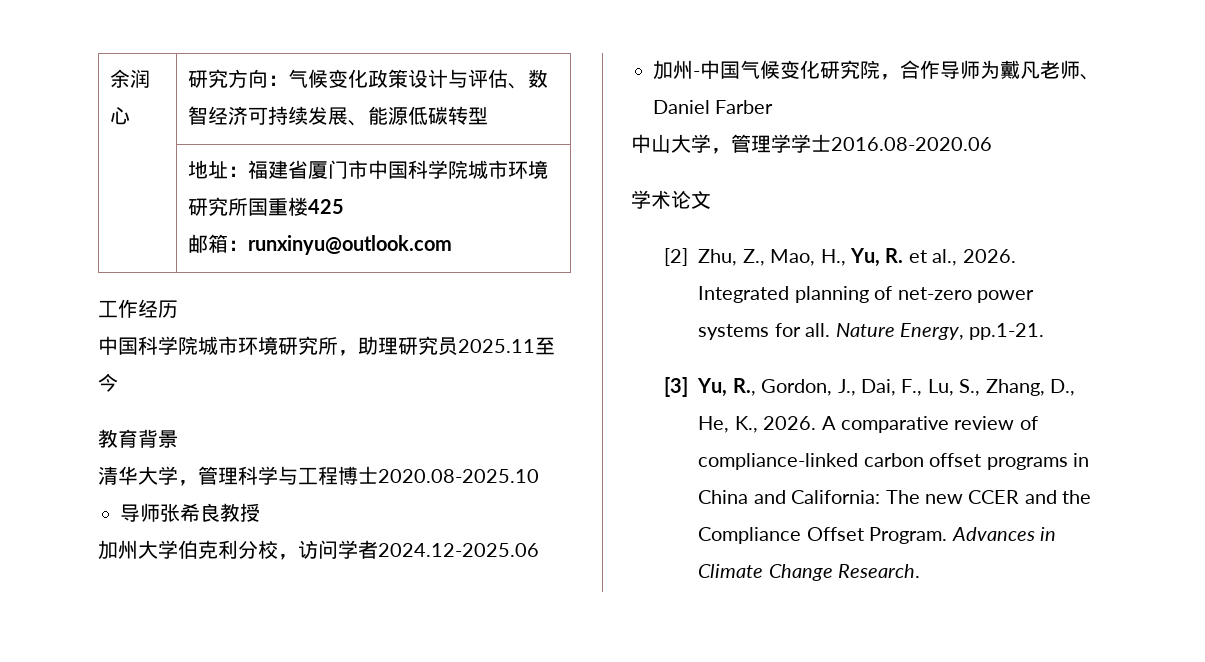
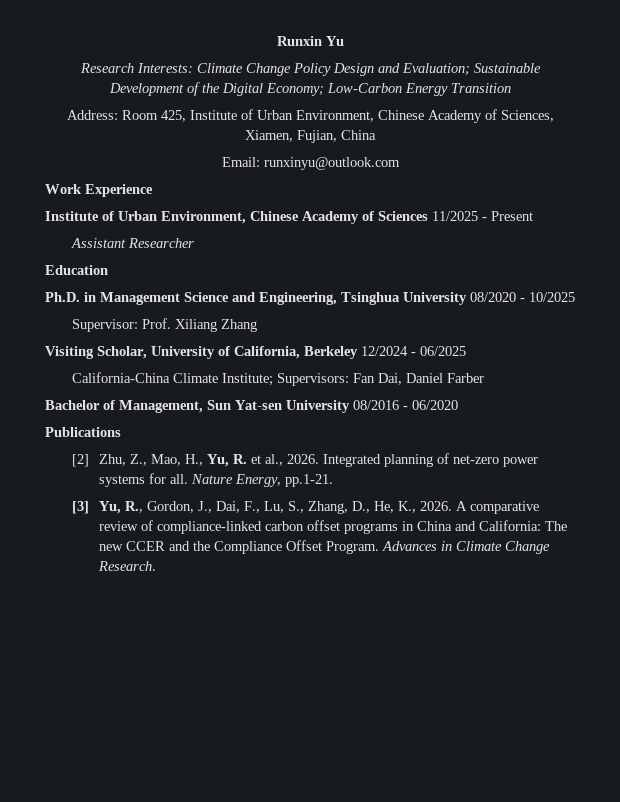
- 余润心 | 研究方向：气候变化政策设计与评估、数智经济可持续发展、能源低碳转型
- | 地址：福建省厦门市中国科学院城市环境研究所国重楼425
- 邮箱：runxinyu@outlook.com
- 工作经历
- 中国科学院城市环境研究所，助理研究员2025.11至今
- 教育背景
- 清华大学，管理科学与工程博士2020.08-2025.10
- 导师张希良教授
- 加州大学伯克利分校，访问学者2024.12-2025.06
- 加州-中国气候变化研究院，合作导师为戴凡老师、Daniel Farber
- 中山大学，管理学学士2016.08-2020.06
- 学术论文
+ Runxin Yu
+ Research Interests: Climate Change Policy Design and Evaluation; Sustainable Development of the Digital Economy; Low-Carbon Energy Transition
+ Address: Room 425, Institute of Urban Environment, Chinese Academy of Sciences, Xiamen, Fujian, China
+ Email: runxinyu@outlook.com
+ Work Experience
+ Institute of Urban Environment, Chinese Academy of Sciences 11/2025 - Present
+ Assistant Researcher
+ Education
+ Ph.D. in Management Science and Engineering, Tsinghua University 08/2020 - 10/2025
+ Supervisor: Prof. Xiliang Zhang
+ Visiting Scholar, University of California, Berkeley 12/2024 - 06/2025
+ California-China Climate Institute; Supervisors: Fan Dai, Daniel Farber
+ Bachelor of Management, Sun Yat-sen University 08/2016 - 06/2020
+ Publications

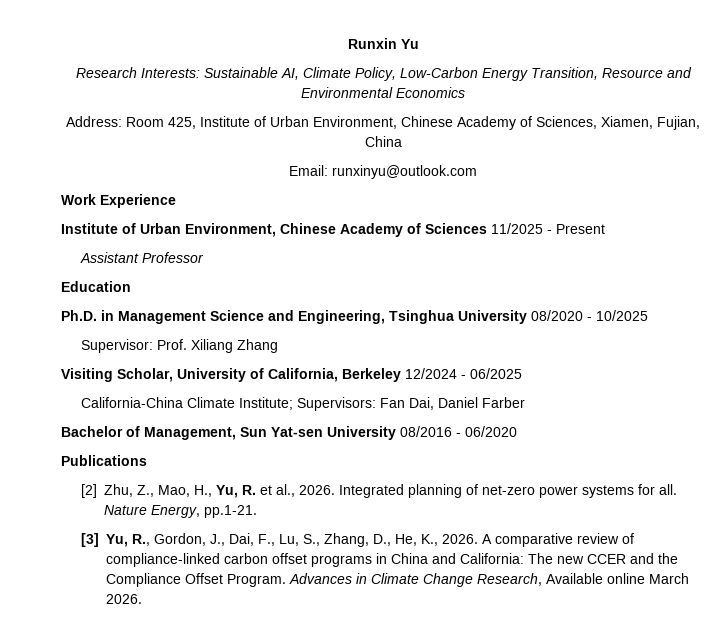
- Research Interests: Climate Change Policy Design and Evaluation; Sustainable Development of the Digital Economy; Low-Carbon Energy Transition
+ Research Interests: Sustainable AI, Climate Policy, Low-Carbon Energy Transition, Resource and Environmental Economics
- Assistant Researcher
+ Assistant Professor
- Advances in Climate Change Research.
+ Advances in Climate Change Research, Available online March 2026.

